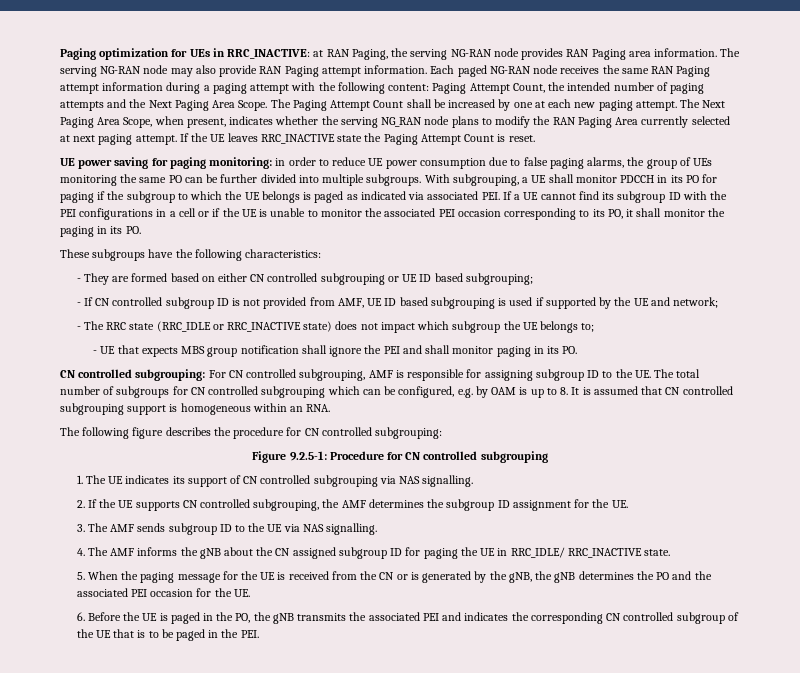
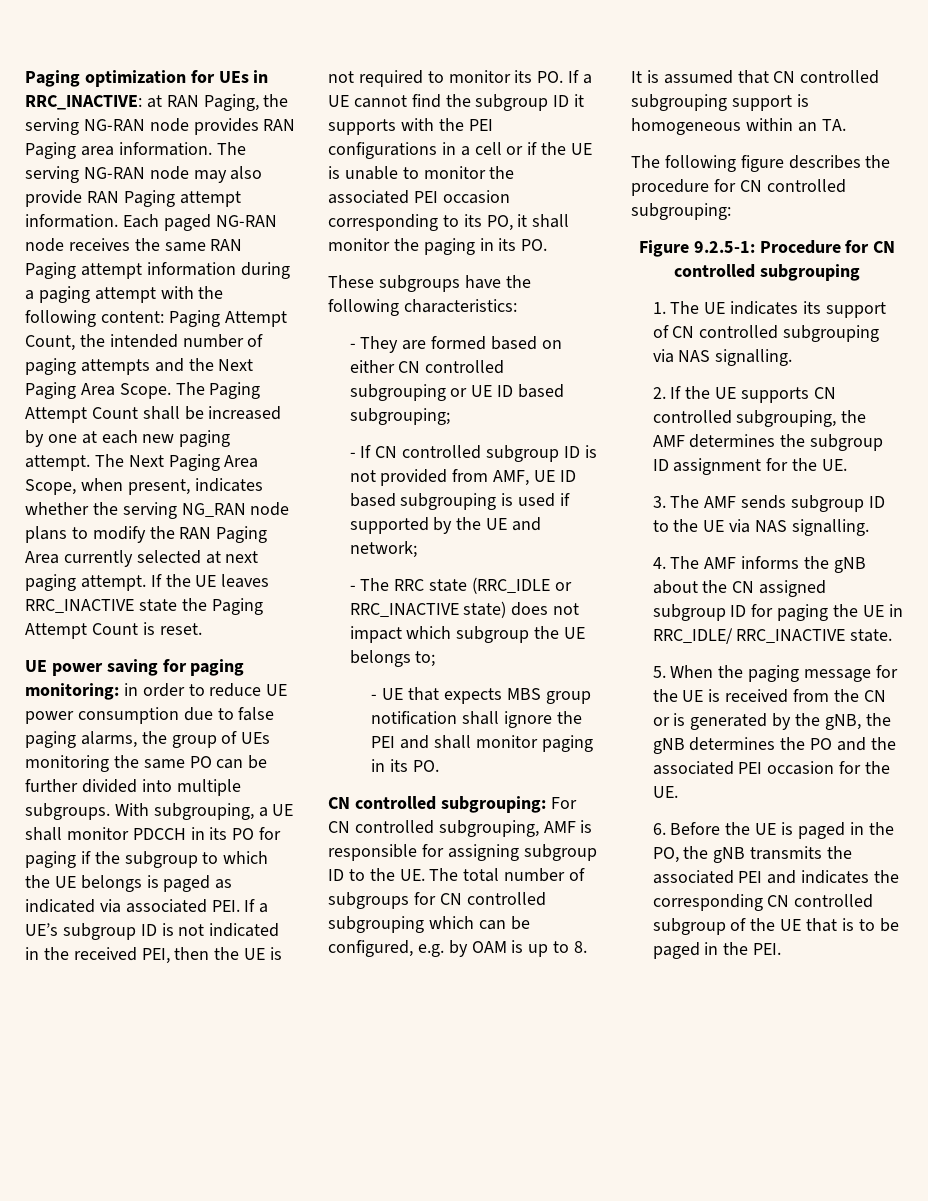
- With subgrouping, a UE shall monitor PDCCH in its PO for paging if the subgroup to which the UE belongs is paged as indicated via associated PEI. If a UE cannot find its subgroup ID with the PEI configurations in a cell or if the UE is unable to monitor the associated PEI occasion corresponding to its PO, it shall monitor the paging in its PO.
+ With subgrouping, a UE shall monitor PDCCH in its PO for paging if the subgroup to which the UE belongs is paged as indicated via associated PEI. If a UE’s subgroup ID is not indicated in the received PEI, then the UE is not required to monitor its PO. If a UE cannot find the subgroup ID it supports with the PEI configurations in a cell or if the UE is unable to monitor the associated PEI occasion corresponding to its PO, it shall monitor the paging in its PO.
- CN controlled subgrouping: For CN controlled subgrouping, AMF is responsible for assigning subgroup ID to the UE. The total number of subgroups for CN controlled subgrouping which can be configured, e.g. by OAM is up to 8. It is assumed that CN controlled subgrouping support is homogeneous within an RNA.
+ CN controlled subgrouping: For CN controlled subgrouping, AMF is responsible for assigning subgroup ID to the UE. The total number of subgroups for CN controlled subgrouping which can be configured, e.g. by OAM is up to 8. It is assumed that CN controlled subgrouping support is homogeneous within an TA.

